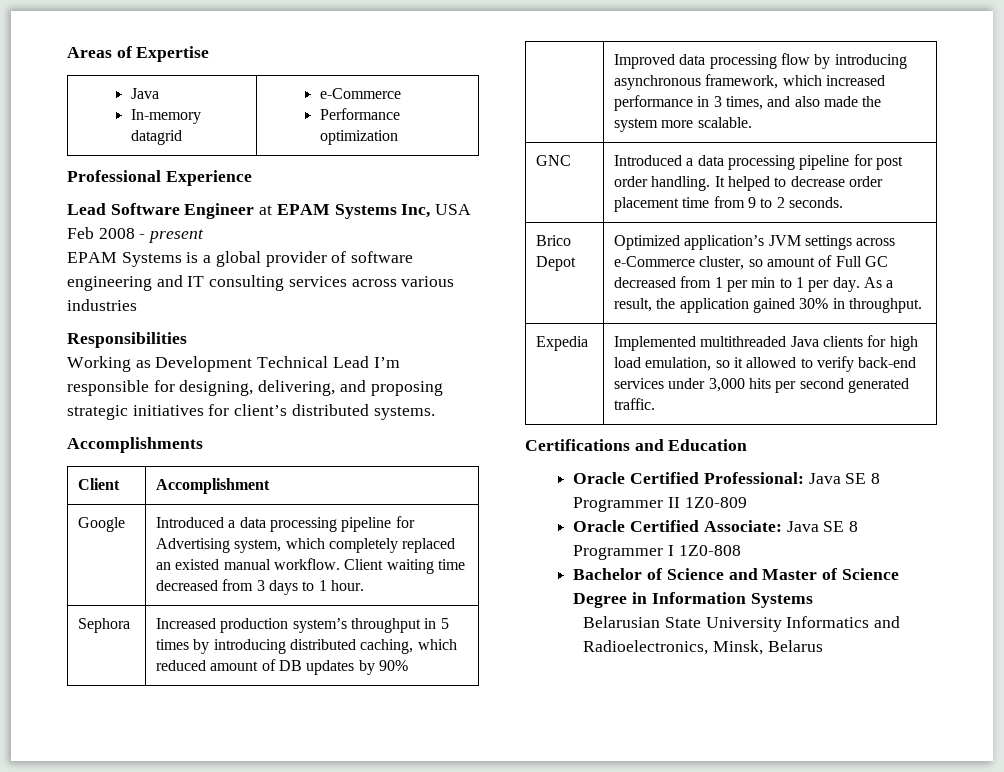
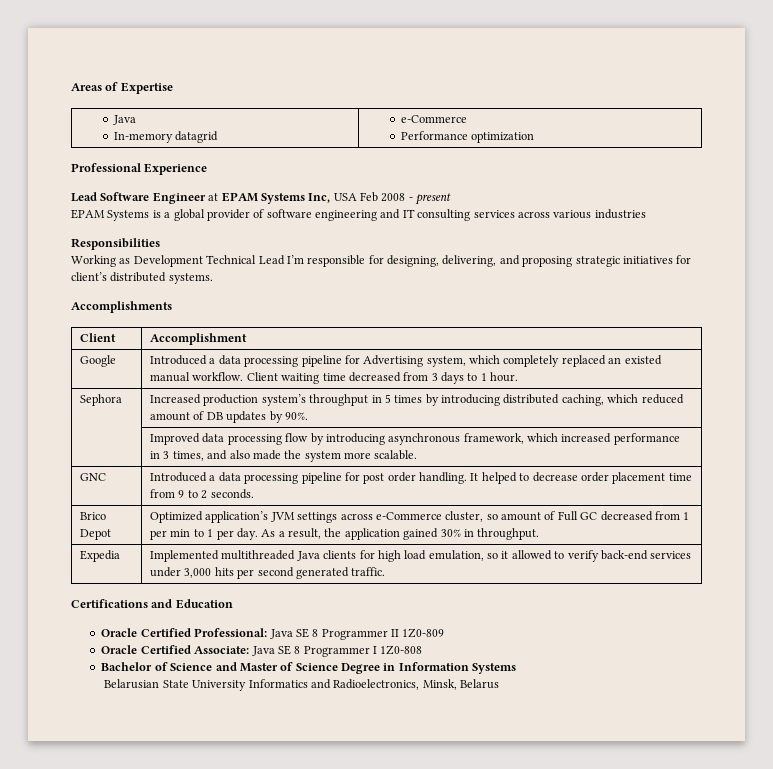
- Sephora | Increased production system’s throughput in 5 times by introducing distributed caching, which reduced amount of DB updates by 90%
+ Sephora | Increased production system’s throughput in 5 times by introducing distributed caching, which reduced amount of DB updates by 90%.

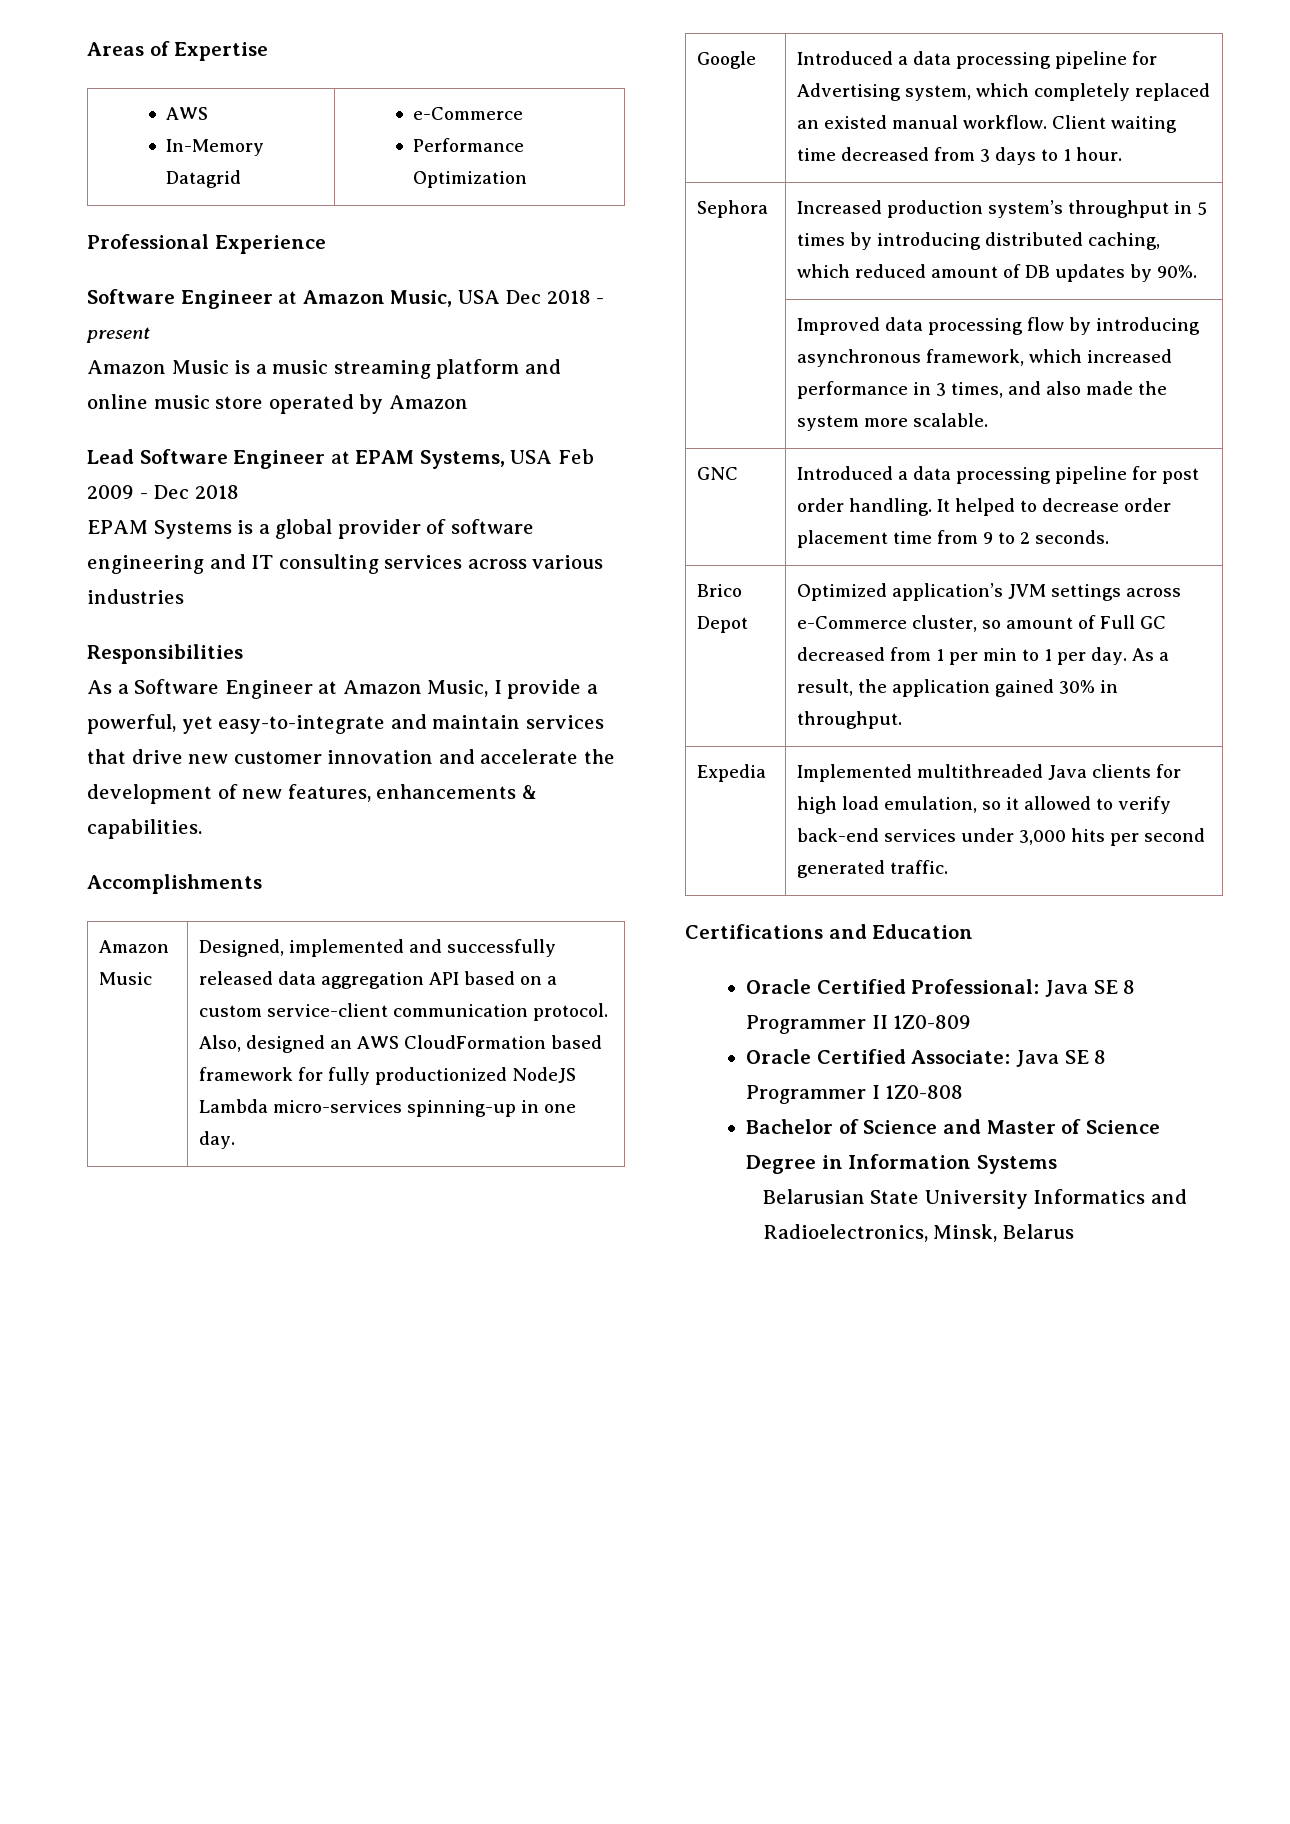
  Areas of Expertise
- Java
- In-memory datagrid | e-Commerce
- Performance optimization
+ AWS
+ In-Memory Datagrid | e-Commerce
+ Performance Optimization
+ Software Engineer at Amazon Music, USA Dec 2018 - present
+ Amazon Music is a music streaming platform and online music store operated by Amazon
- Lead Software Engineer at EPAM Systems Inc, USA Feb 2008 - present
+ Lead Software Engineer at EPAM Systems, USA Feb 2009 - Dec 2018
- Working as Development Technical Lead I’m responsible for designing, delivering, and proposing strategic initiatives for client’s distributed systems.
+ As a Software Engineer at Amazon Music, I provide a powerful, yet easy-to-integrate and maintain services that drive new customer innovation and accelerate the development of new features, enhancements & capabilities.
  Accomplishments
- Client | Accomplishment
+ Amazon Music | Designed, implemented and successfully released data aggregation API based on a custom service-client communication protocol. Also, designed an AWS CloudFormation based framework for fully productionized NodeJS Lambda micro-services spinning-up in one day.

